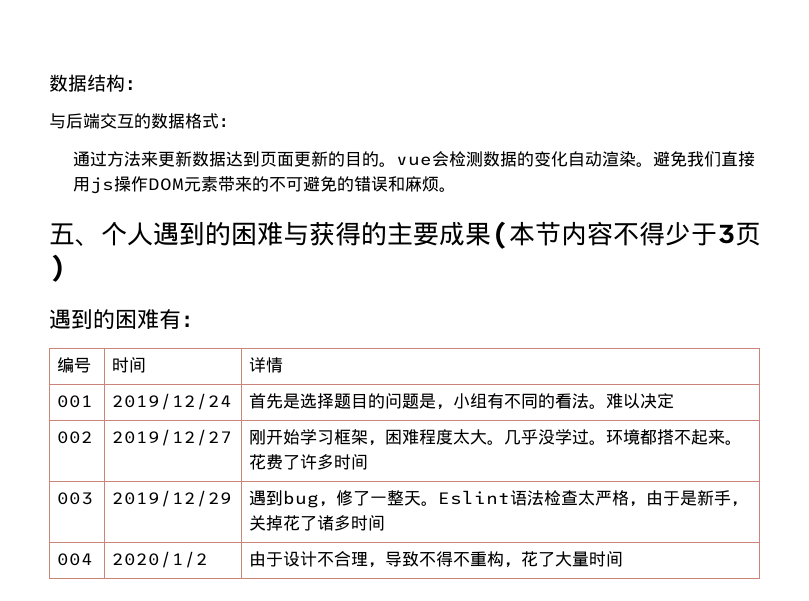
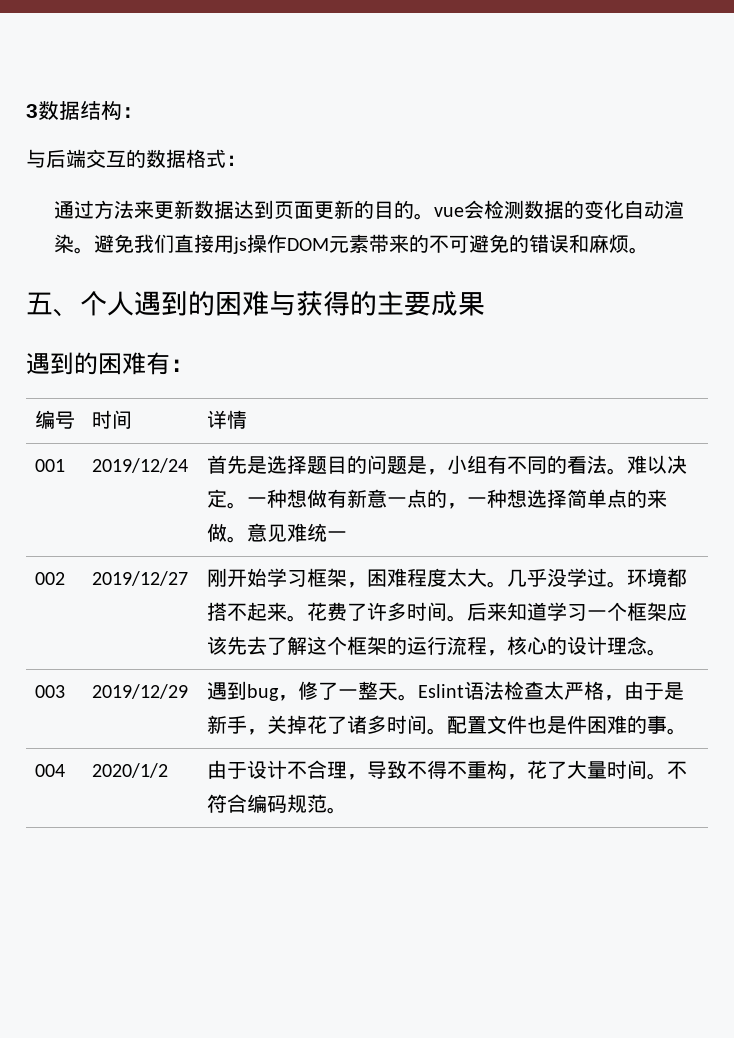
- 数据结构：
+ 3数据结构：
- 五、个人遇到的困难与获得的主要成果(本节内容不得少于3页)
+ 五、个人遇到的困难与获得的主要成果
- 001 | 2019/12/24 | 首先是选择题目的问题是，小组有不同的看法。难以决定
+ 001 | 2019/12/24 | 首先是选择题目的问题是，小组有不同的看法。难以决定。一种想做有新意一点的，一种想选择简单点的来做。意见难统一
- 002 | 2019/12/27 | 刚开始学习框架，困难程度太大。几乎没学过。环境都搭不起来。花费了许多时间
+ 002 | 2019/12/27 | 刚开始学习框架，困难程度太大。几乎没学过。环境都搭不起来。花费了许多时间。后来知道学习一个框架应该先去了解这个框架的运行流程，核心的设计理念。
- 003 | 2019/12/29 | 遇到bug，修了一整天。Eslint语法检查太严格，由于是新手，关掉花了诸多时间
+ 003 | 2019/12/29 | 遇到bug，修了一整天。Eslint语法检查太严格，由于是新手，关掉花了诸多时间。配置文件也是件困难的事。
- 004 | 2020/1/2 | 由于设计不合理，导致不得不重构，花了大量时间
+ 004 | 2020/1/2 | 由于设计不合理，导致不得不重构，花了大量时间。不符合编码规范。

